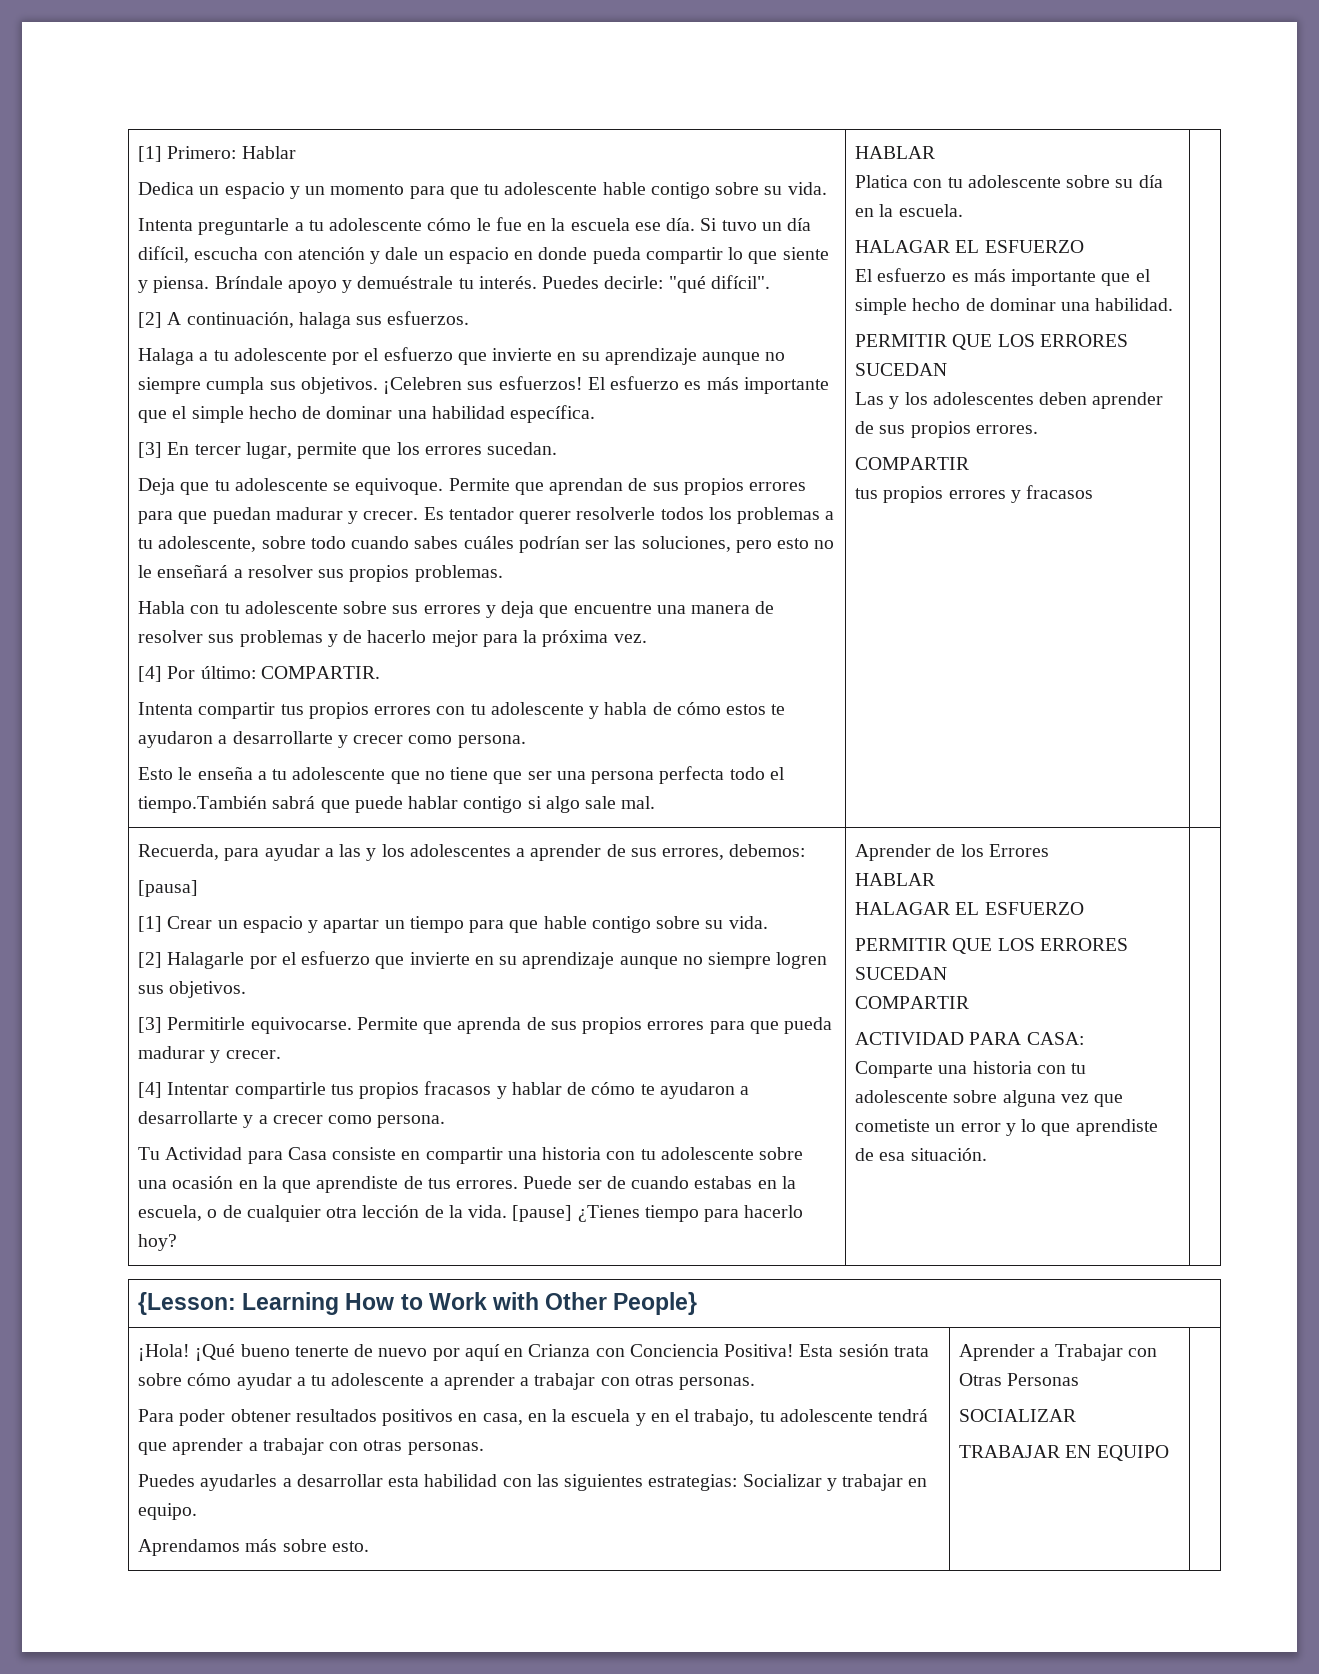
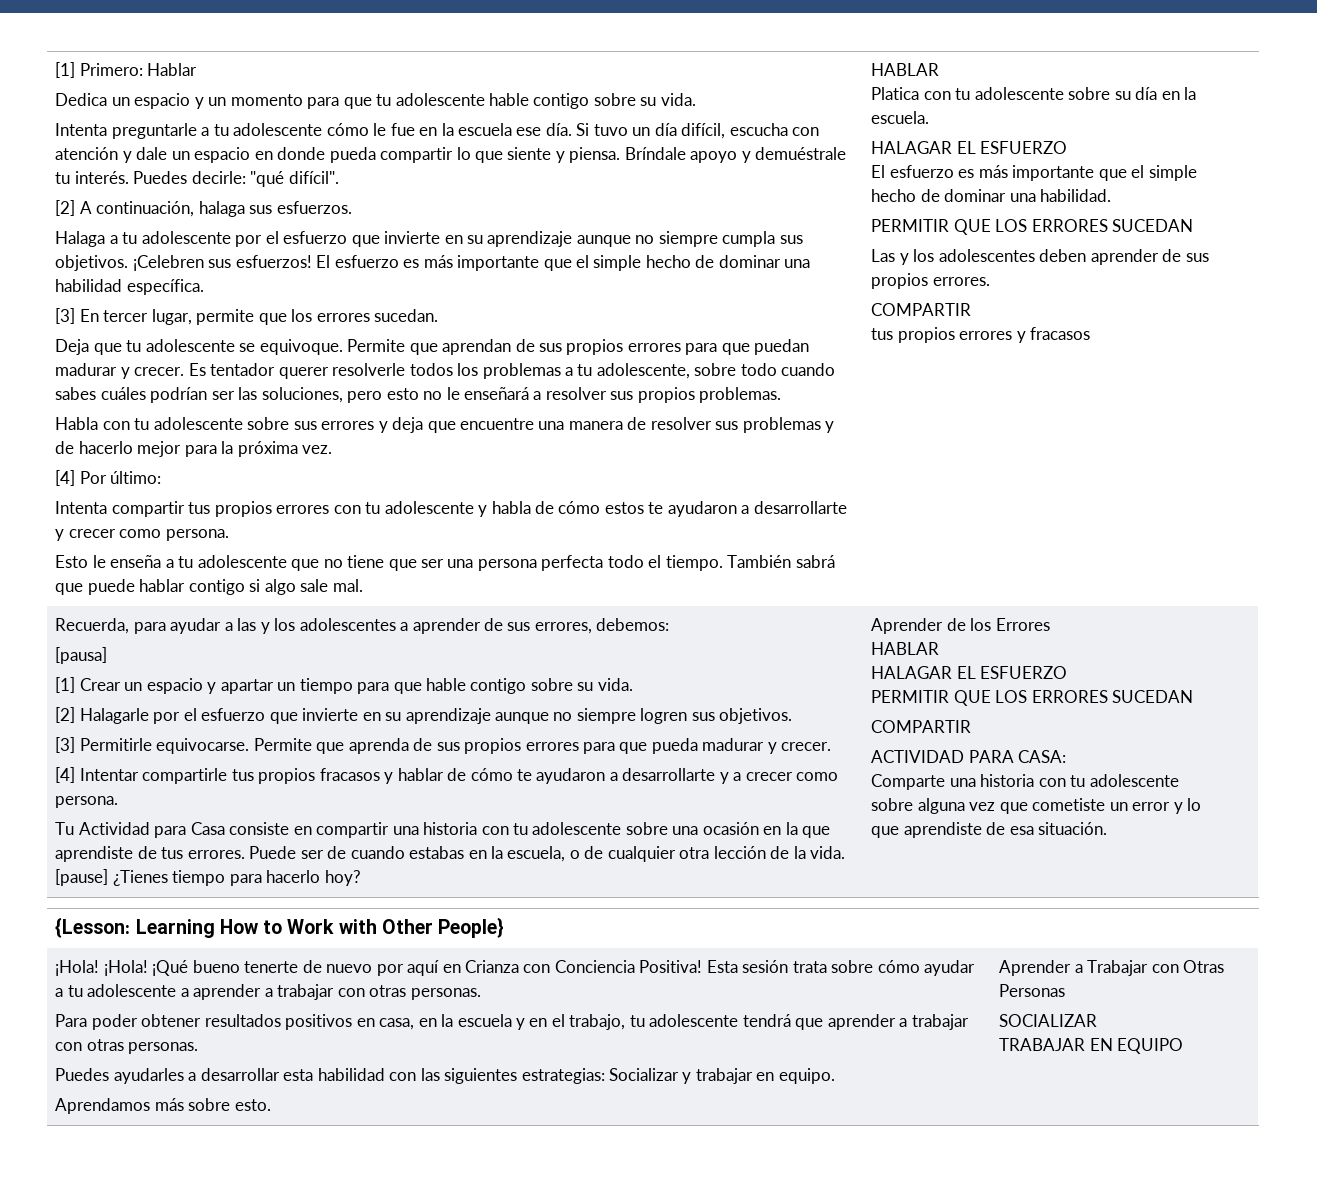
- [4] Por último: COMPARTIR.
+ [4] Por último:
- Esto le enseña a tu adolescente que no tiene que ser una persona perfecta todo el tiempo.También sabrá que puede hablar contigo si algo sale mal.
+ Esto le enseña a tu adolescente que no tiene que ser una persona perfecta todo el tiempo. También sabrá que puede hablar contigo si algo sale mal.
- ¡Hola!
+ ¡Hola! ¡Hola!

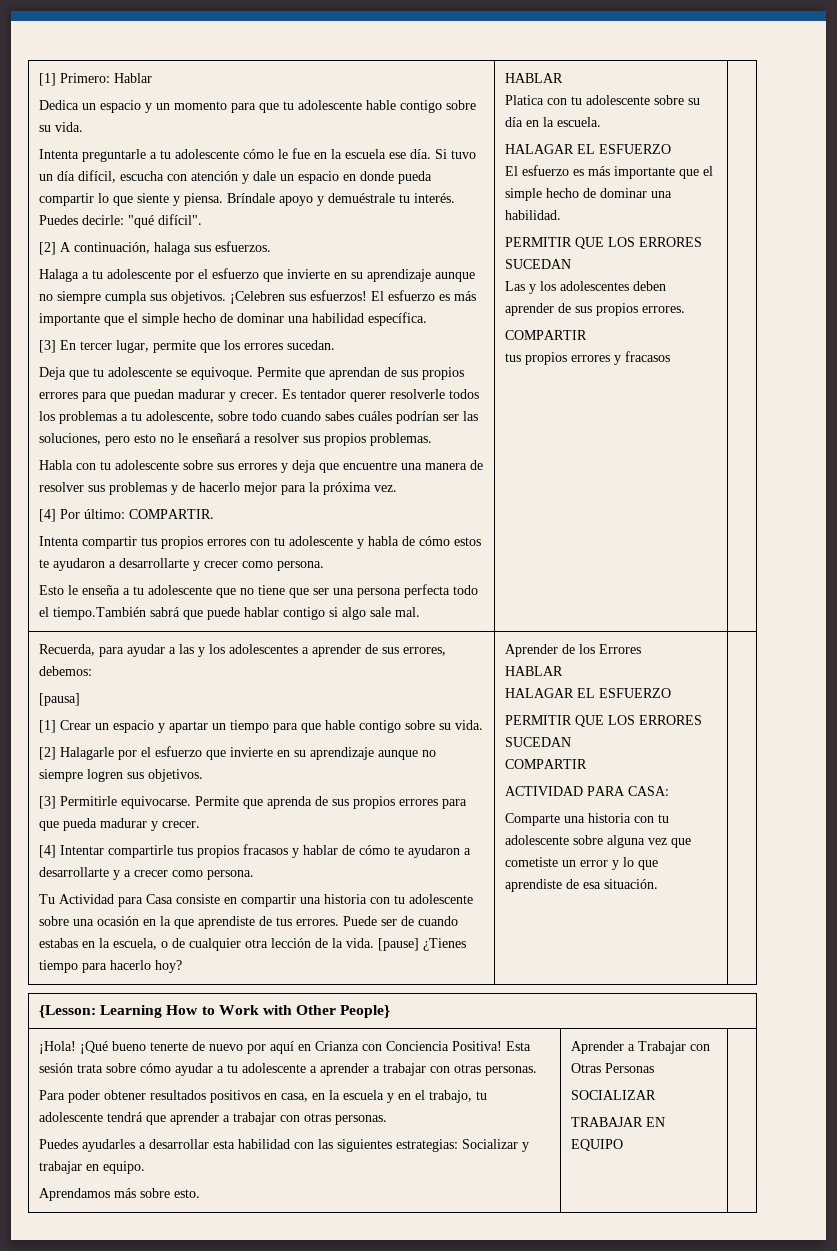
- [4] Por último:
+ [4] Por último: COMPARTIR.
- Esto le enseña a tu adolescente que no tiene que ser una persona perfecta todo el tiempo. También sabrá que puede hablar contigo si algo sale mal.
+ Esto le enseña a tu adolescente que no tiene que ser una persona perfecta todo el tiempo.También sabrá que puede hablar contigo si algo sale mal.
- ¡Hola! ¡Hola!
+ ¡Hola!

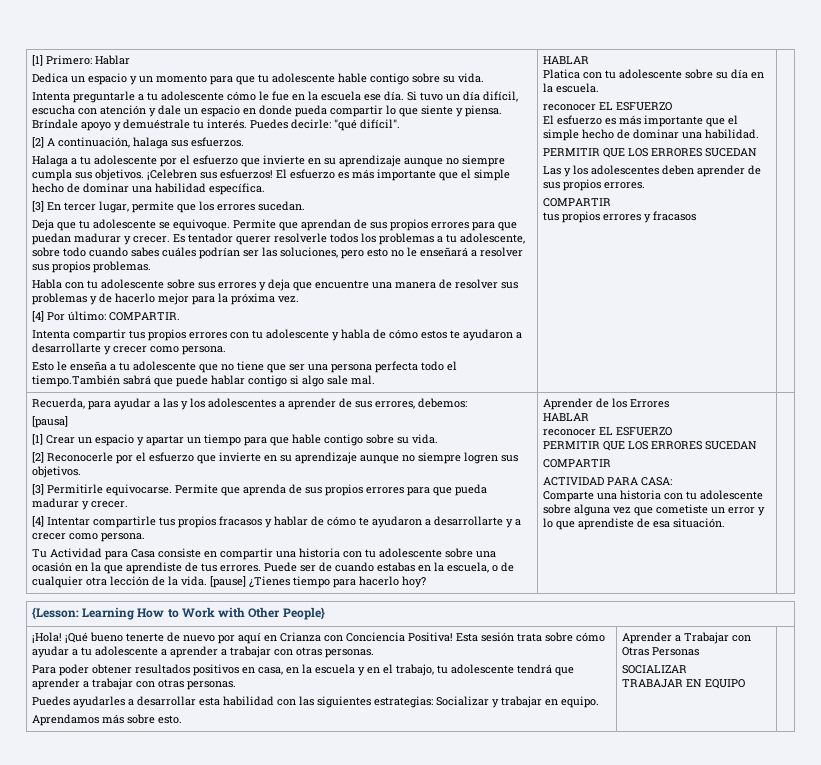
  Platica con tu adolescente sobre su día en la escuela.
- HALAGAR EL ESFUERZO
+ reconocer EL ESFUERZO
- [2] Halagarle por el esfuerzo que invierte en su aprendizaje aunque no siempre logren sus objetivos.
+ [2] Reconocerle por el esfuerzo que invierte en su aprendizaje aunque no siempre logren sus objetivos.
  Aprender de los Errores
  HABLAR
- HALAGAR EL ESFUERZO
+ reconocer EL ESFUERZO

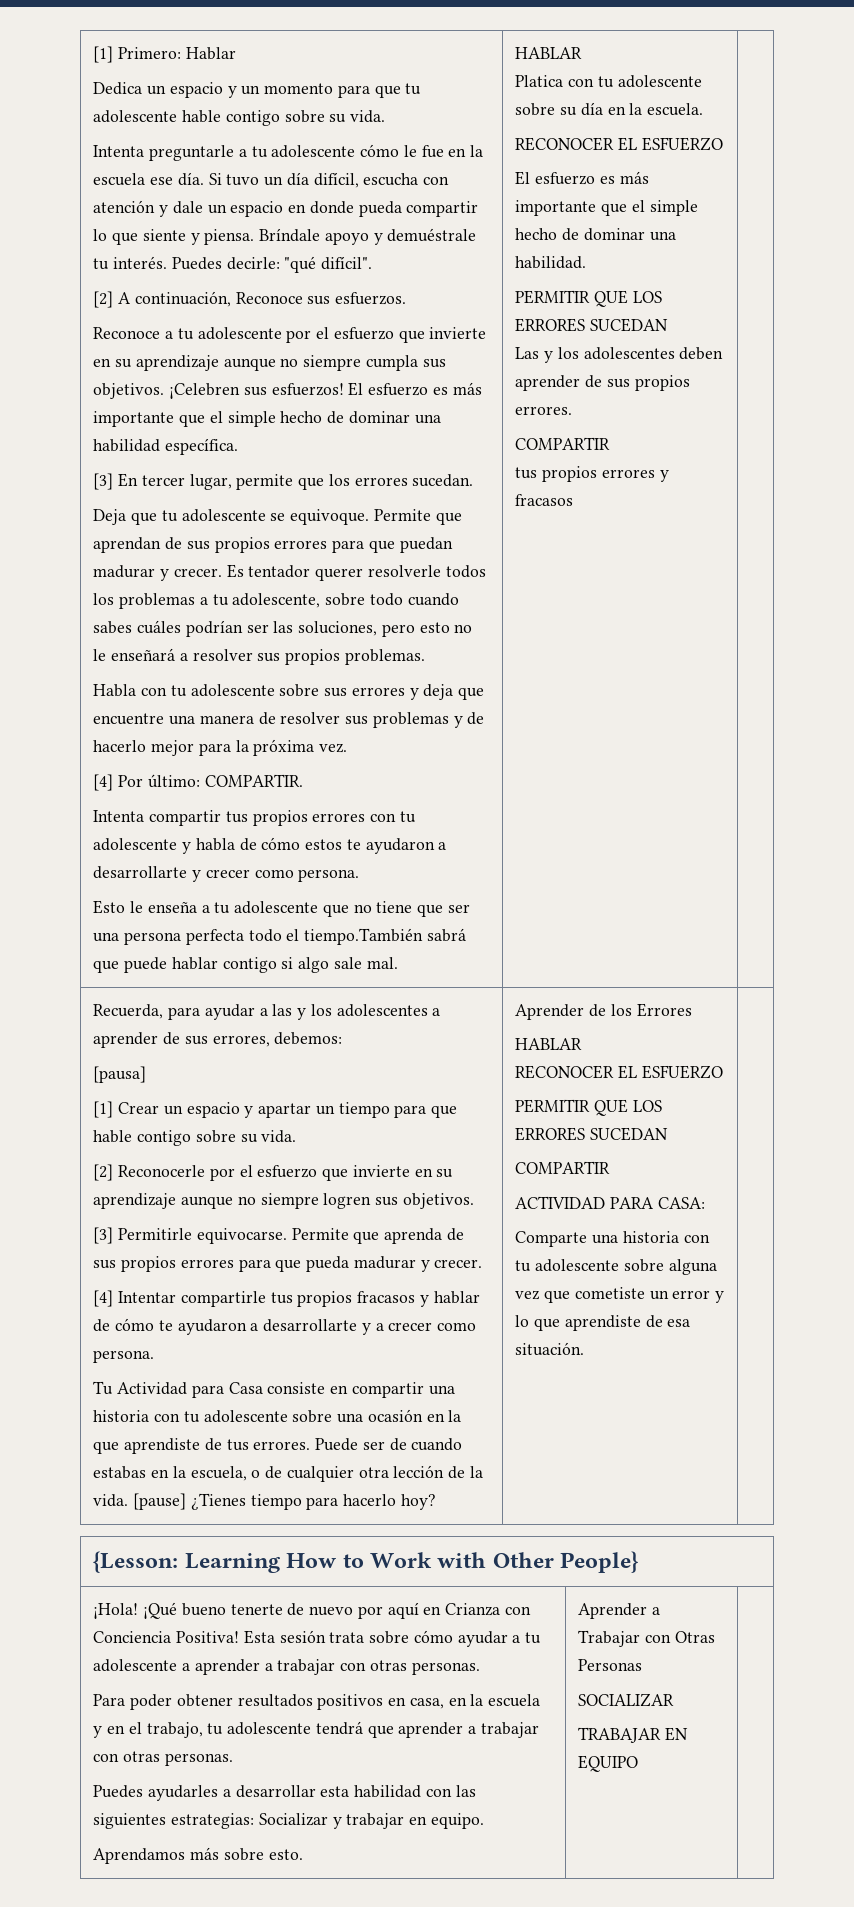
- [2] A continuación, halaga sus esfuerzos.
+ [2] A continuación, Reconoce sus esfuerzos.
- Halaga a tu adolescente por el esfuerzo que invierte en su aprendizaje aunque no siempre cumpla sus objetivos.
+ Reconoce a tu adolescente por el esfuerzo que invierte en su aprendizaje aunque no siempre cumpla sus objetivos.
  Platica con tu adolescente sobre su día en la escuela.
- reconocer EL ESFUERZO
+ RECONOCER EL ESFUERZO
  Aprender de los Errores
  HABLAR
- reconocer EL ESFUERZO
+ RECONOCER EL ESFUERZO

